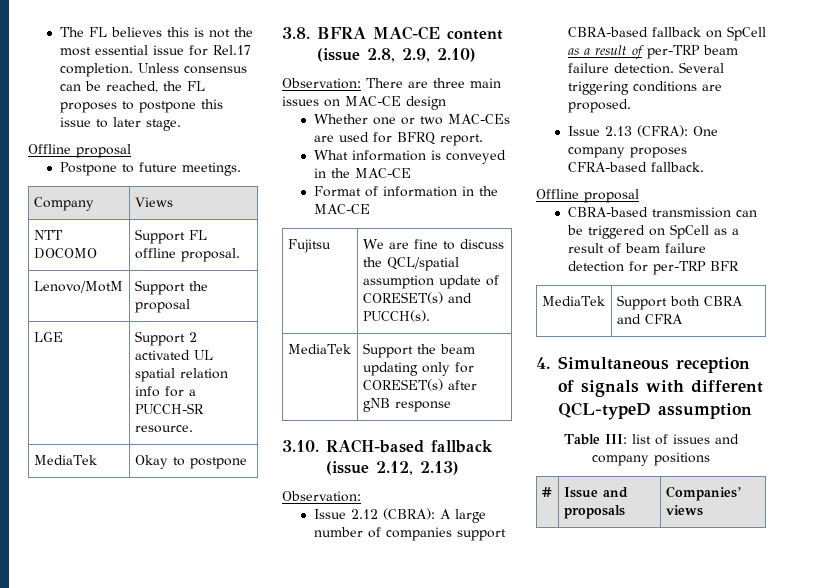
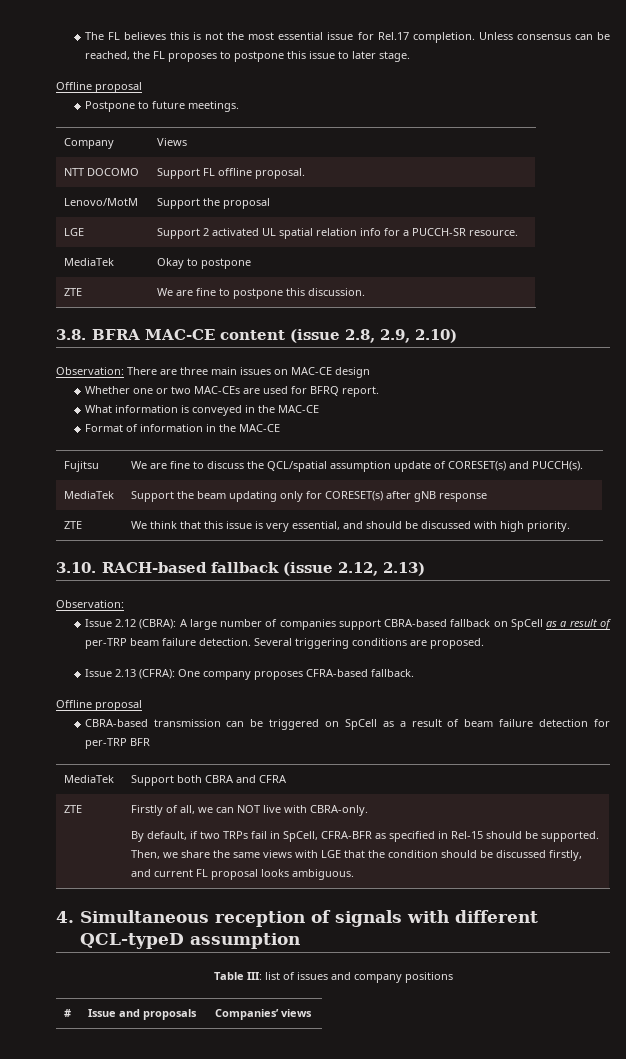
+ ZTE | We are fine to postpone this discussion.
+ ZTE | We think that this issue is very essential, and should be discussed with high priority.
+ ZTE | Firstly of all, we can NOT live with CBRA-only.
+ By default, if two TRPs fail in SpCell, CFRA-BFR as specified in Rel-15 should be supported. Then, we share the same views with LGE that the condition should be discussed firstly, and current FL proposal looks ambiguous.

